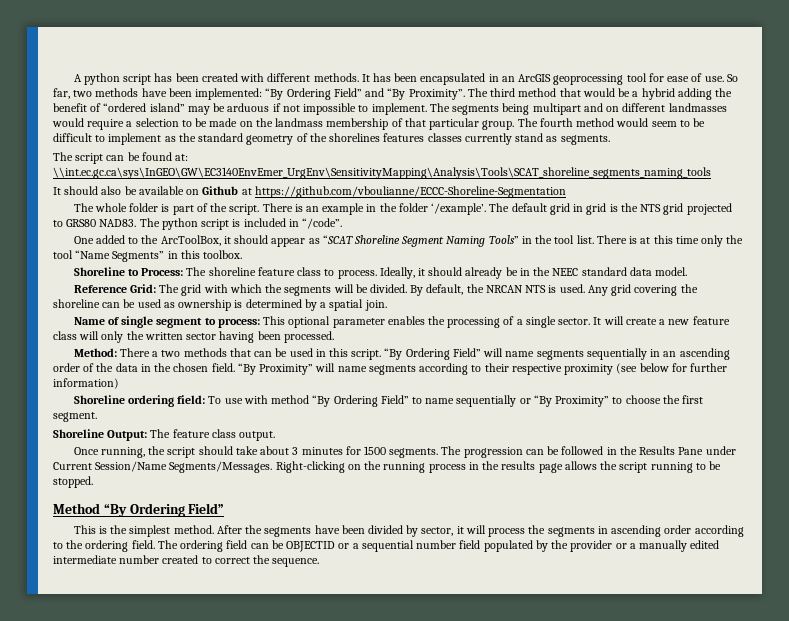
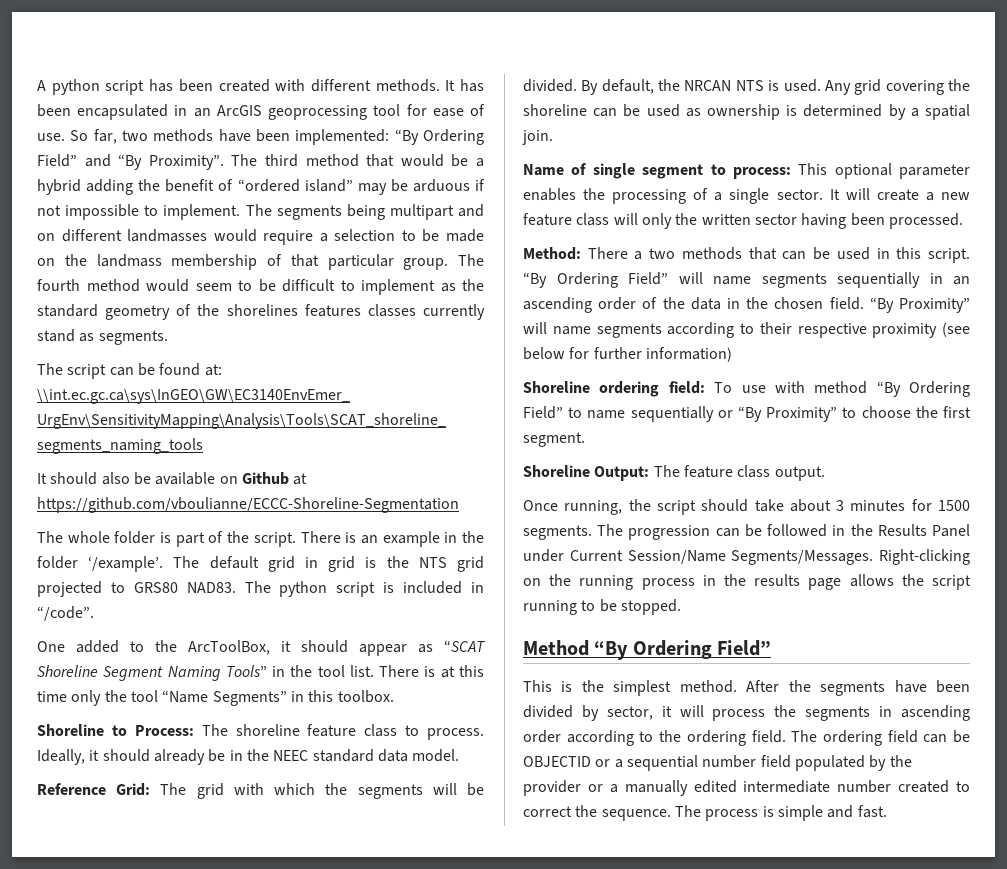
- The progression can be followed in the Results Pane under Current Session/Name Segments/Messages.
+ The progression can be followed in the Results Panel under Current Session/Name Segments/Messages.
+ The process is simple and fast.

